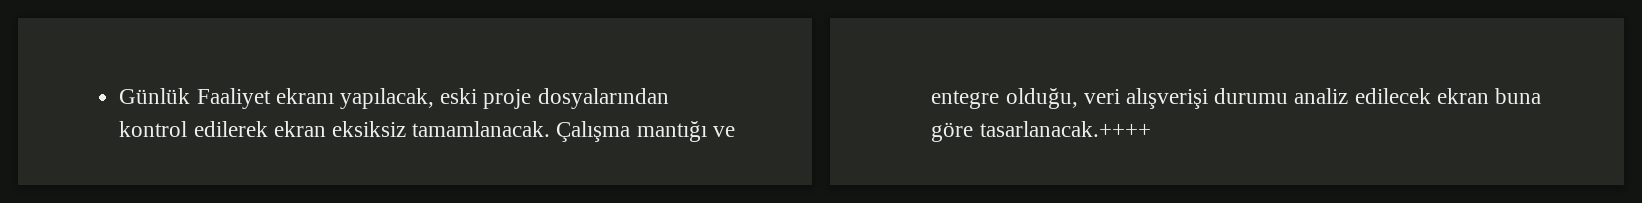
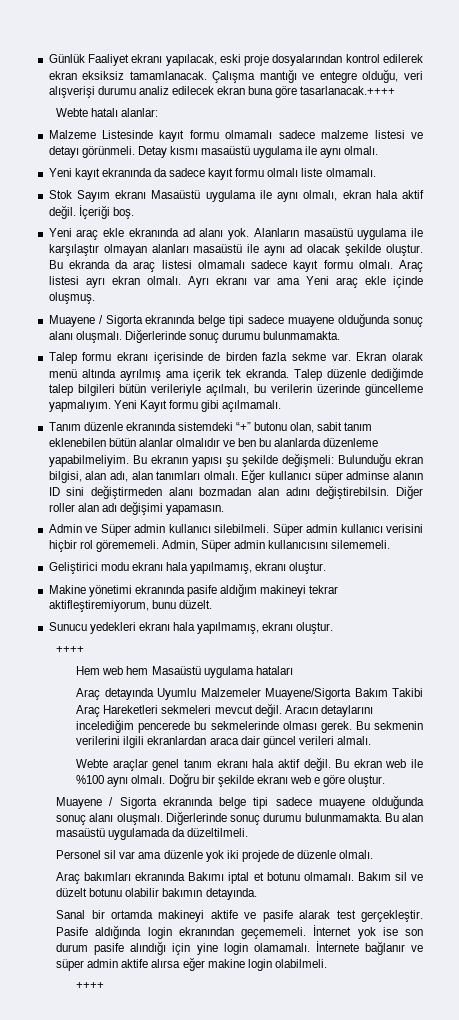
+ Webte hatalı alanlar:
+ Malzeme Listesinde kayıt formu olmamalı sadece malzeme listesi ve detayı görünmeli. Detay kısmı masaüstü uygulama ile aynı olmalı.
+ Yeni kayıt ekranında da sadece kayıt formu olmalı liste olmamalı.
+ Stok Sayım ekranı Masaüstü uygulama ile aynı olmalı, ekran hala aktif değil. İçeriği boş.
+ Yeni araç ekle ekranında ad alanı yok. Alanların masaüstü uygulama ile karşılaştır olmayan alanları masaüstü ile aynı ad olacak şekilde oluştur. Bu ekranda da araç listesi olmamalı sadece kayıt formu olmalı. Araç listesi ayrı ekran olmalı. Ayrı ekranı var ama Yeni araç ekle içinde oluşmuş.
+ Muayene / Sigorta ekranında belge tipi sadece muayene olduğunda sonuç alanı oluşmalı. Diğerlerinde sonuç durumu bulunmamakta.
+ Talep formu ekranı içerisinde de birden fazla sekme var. Ekran olarak menü altında ayrılmış ama içerik tek ekranda. Talep düzenle dediğimde talep bilgileri bütün verileriyle açılmalı, bu verilerin üzerinde güncelleme yapmalıyım. Yeni Kayıt formu gibi açılmamalı.
+ Tanım düzenle ekranında sistemdeki “+” butonu olan, sabit tanım eklenebilen bütün alanlar olmalıdır ve ben bu alanlarda düzenleme yapabilmeliyim. Bu ekranın yapısı şu şekilde değişmeli: Bulunduğu ekran bilgisi, alan adı, alan tanımları olmalı. Eğer kullanıcı süper adminse alanın ID sini değiştirmeden alanı bozmadan alan adını değiştirebilsin. Diğer roller alan adı değişimi yapamasın.
+ Admin ve Süper admin kullanıcı silebilmeli. Süper admin kullanıcı verisini hiçbir rol görememeli. Admin, Süper admin kullanıcısını silememeli.
+ Geliştirici modu ekranı hala yapılmamış, ekranı oluştur.
+ Makine yönetimi ekranında pasife aldığım makineyi tekrar aktifleştiremiyorum, bunu düzelt.
+ Sunucu yedekleri ekranı hala yapılmamış, ekranı oluştur.
+ ++++
+ Hem web hem Masaüstü uygulama hataları
+ Araç detayında Uyumlu Malzemeler Muayene/Sigorta Bakım Takibi Araç Hareketleri sekmeleri mevcut değil. Aracın detaylarını incelediğim pencerede bu sekmelerinde olması gerek. Bu sekmenin verilerini ilgili ekranlardan araca dair güncel verileri almalı.
+ Webte araçlar genel tanım ekranı hala aktif değil. Bu ekran web ile %100 aynı olmalı. Doğru bir şekilde ekranı web e göre oluştur.
+ Muayene / Sigorta ekranında belge tipi sadece muayene olduğunda sonuç alanı oluşmalı. Diğerlerinde sonuç durumu bulunmamakta. Bu alan masaüstü uygulamada da düzeltilmeli.
+ Personel sil var ama düzenle yok iki projede de düzenle olmalı.
+ Araç bakımları ekranında Bakımı iptal et botunu olmamalı. Bakım sil ve düzelt botunu olabilir bakımın detayında.
+ Sanal bir ortamda makineyi aktife ve pasife alarak test gerçekleştir. Pasife aldığında login ekranından geçememeli. İnternet yok ise son durum pasife alındığı için yine login olamamalı. İnternete bağlanır ve süper admin aktife alırsa eğer makine login olabilmeli.
+ ++++

